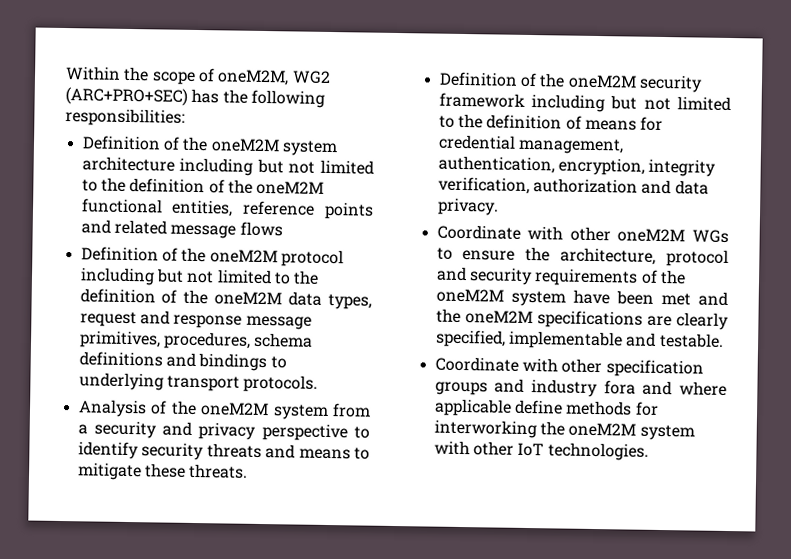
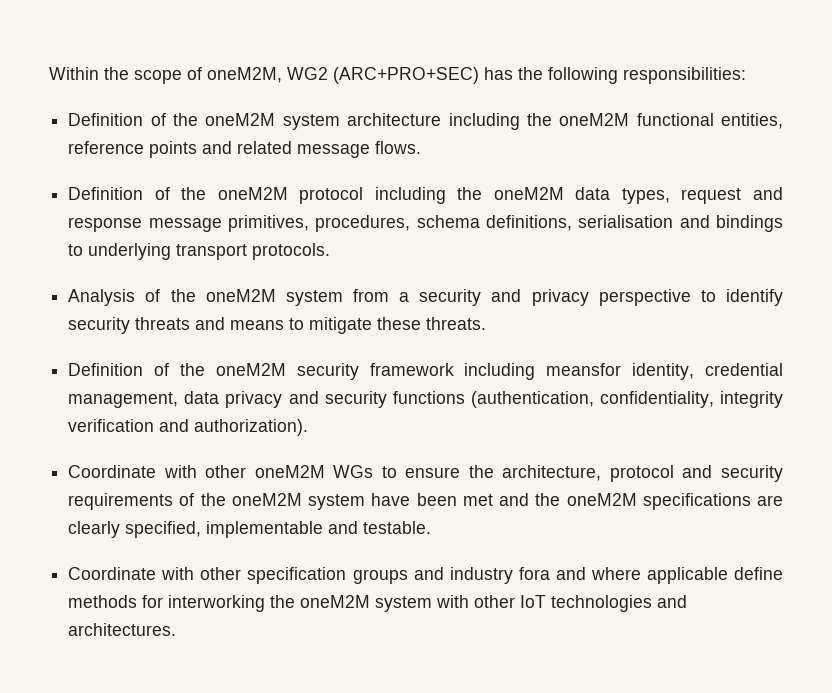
- Definition of the oneM2M system architecture including but not limited to the definition of the oneM2M functional entities, reference points and related message flows
+ Definition of the oneM2M system architecture including the oneM2M functional entities, reference points and related message flows.
- Definition of the oneM2M protocol including but not limited to the definition of the oneM2M data types, request and response message primitives, procedures, schema definitions and bindings to underlying transport protocols.
+ Definition of the oneM2M protocol including the oneM2M data types, request and response message primitives, procedures, schema definitions, serialisation and bindings to underlying transport protocols.
- Definition of the oneM2M security framework including but not limited to the definition of means for credential management, authentication, encryption, integrity verification, authorization and data privacy.
+ Definition of the oneM2M security framework including meansfor identity, credential management, data privacy and security functions (authentication, confidentiality, integrity verification and authorization).
- Coordinate with other specification groups and industry fora and where applicable define methods for interworking the oneM2M system with other IoT technologies.
+ Coordinate with other specification groups and industry fora and where applicable define methods for interworking the oneM2M system with other IoT technologies and architectures.

